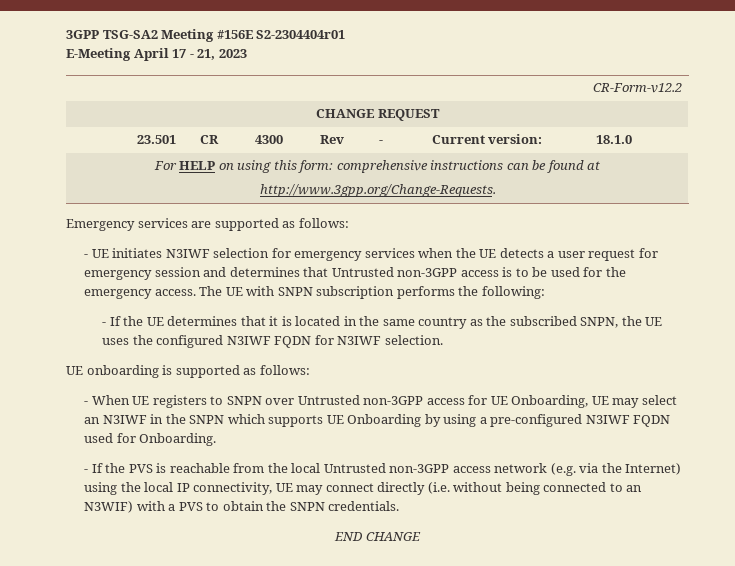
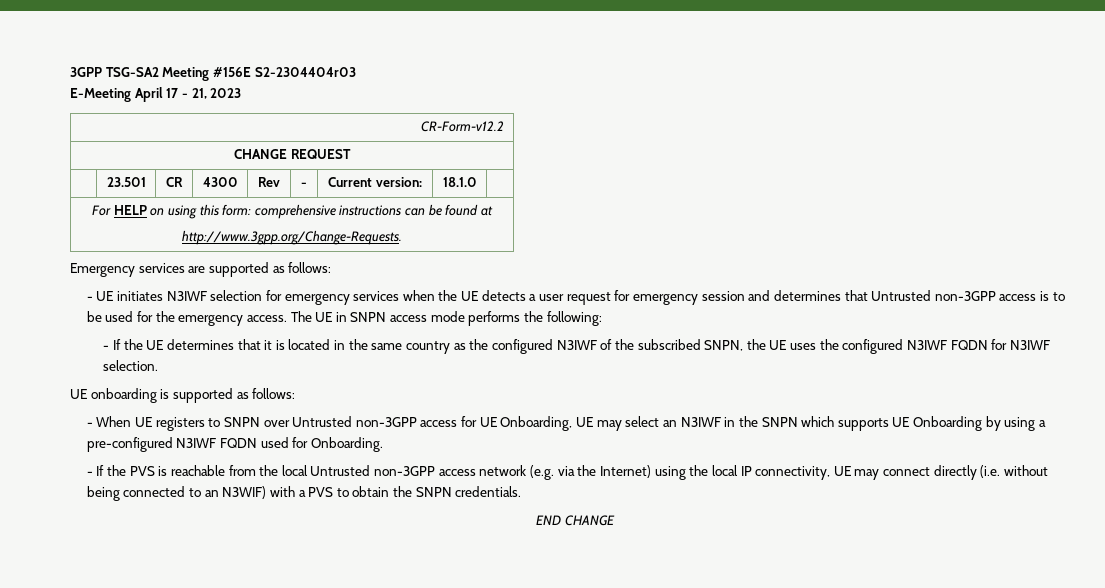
- 3GPP TSG-SA2 Meeting #156E S2-2304404r01
+ 3GPP TSG-SA2 Meeting #156E S2-2304404r03
- The UE with SNPN subscription performs the following:
+ The UE in SNPN access mode performs the following:
- - If the UE determines that it is located in the same country as the subscribed SNPN, the UE uses the configured N3IWF FQDN for N3IWF selection.
+ - If the UE determines that it is located in the same country as the configured N3IWF of the subscribed SNPN, the UE uses the configured N3IWF FQDN for N3IWF selection.

